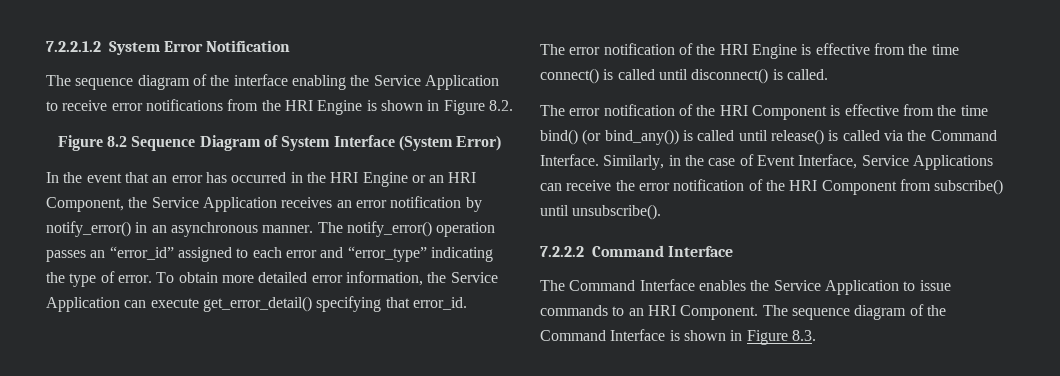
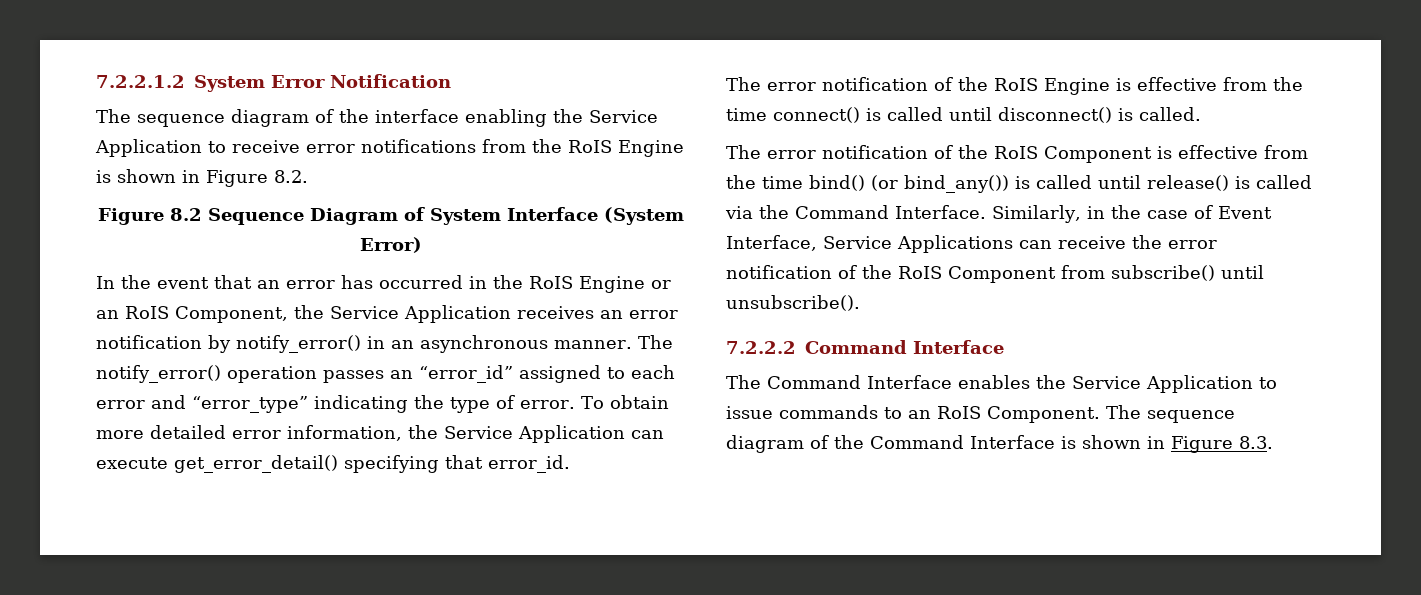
- The sequence diagram of the interface enabling the Service Application to receive error notifications from the HRI Engine is shown in Figure 8.2.
+ The sequence diagram of the interface enabling the Service Application to receive error notifications from the RoIS Engine is shown in Figure 8.2.
- In the event that an error has occurred in the HRI Engine or an HRI Component, the Service Application receives an error notification by notify_error() in an asynchronous manner.
+ In the event that an error has occurred in the RoIS Engine or an RoIS Component, the Service Application receives an error notification by notify_error() in an asynchronous manner.
- The error notification of the HRI Engine is effective from the time connect() is called until disconnect() is called.
+ The error notification of the RoIS Engine is effective from the time connect() is called until disconnect() is called.
- The error notification of the HRI Component is effective from the time bind() (or bind_any()) is called until release() is called via the Command Interface.
+ The error notification of the RoIS Component is effective from the time bind() (or bind_any()) is called until release() is called via the Command Interface.
- Similarly, in the case of Event Interface, Service Applications can receive the error notification of the HRI Component from subscribe() until unsubscribe().
+ Similarly, in the case of Event Interface, Service Applications can receive the error notification of the RoIS Component from subscribe() until unsubscribe().
- The Command Interface enables the Service Application to issue commands to an HRI Component.
+ The Command Interface enables the Service Application to issue commands to an RoIS Component.

